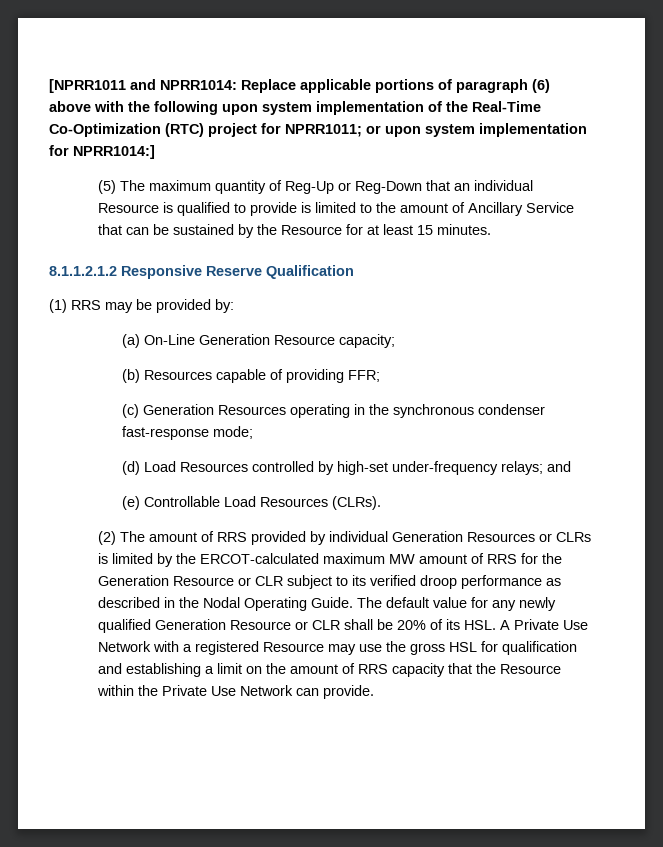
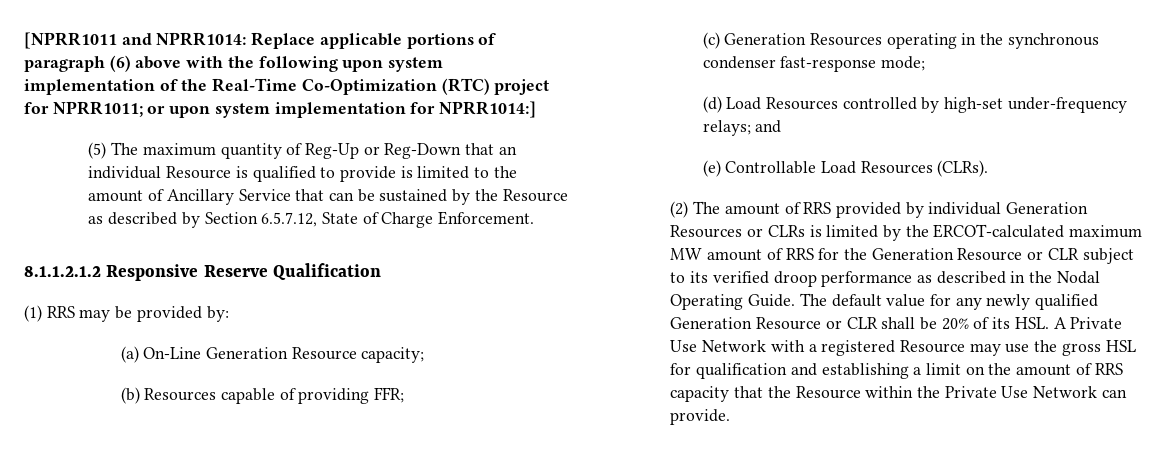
- (5) The maximum quantity of Reg-Up or Reg-Down that an individual Resource is qualified to provide is limited to the amount of Ancillary Service that can be sustained by the Resource for at least 15 minutes.
+ (5) The maximum quantity of Reg-Up or Reg-Down that an individual Resource is qualified to provide is limited to the amount of Ancillary Service that can be sustained by the Resource as described by Section 6.5.7.12, State of Charge Enforcement.

